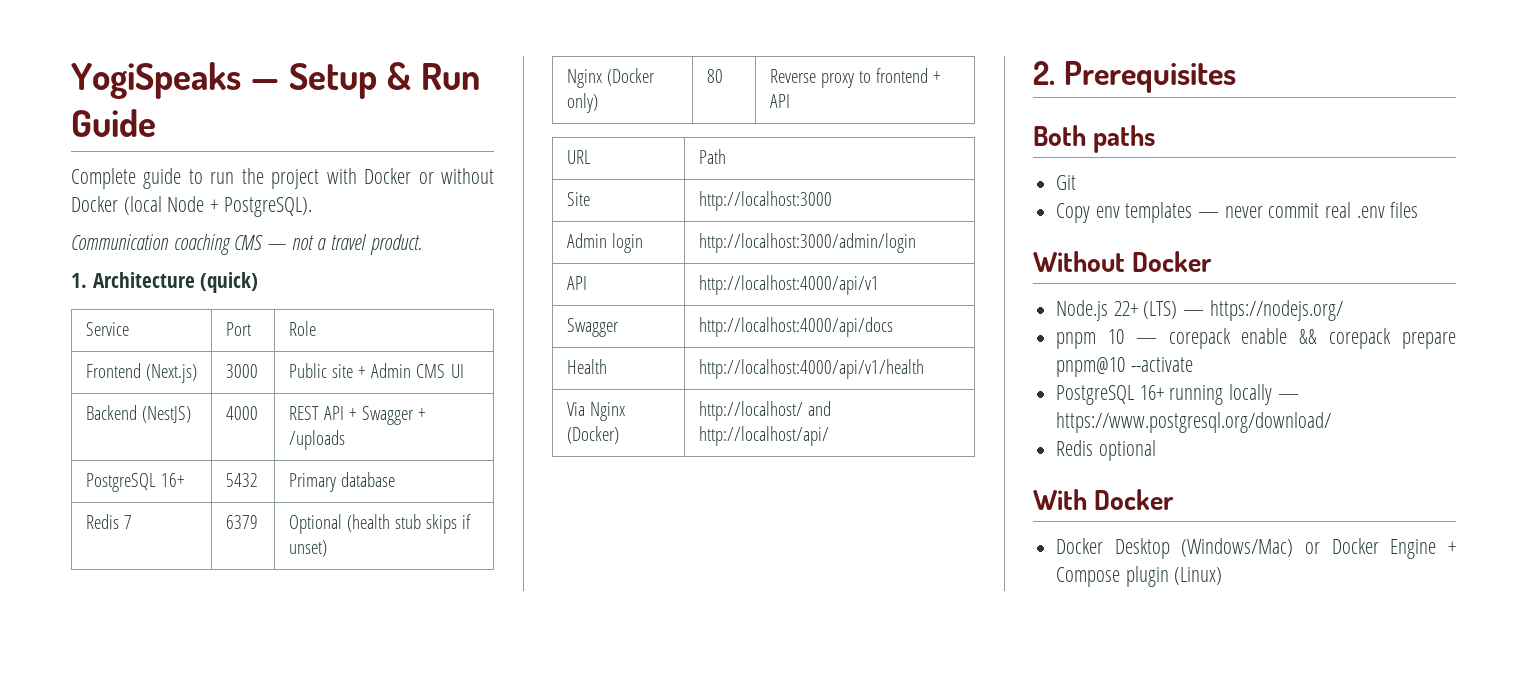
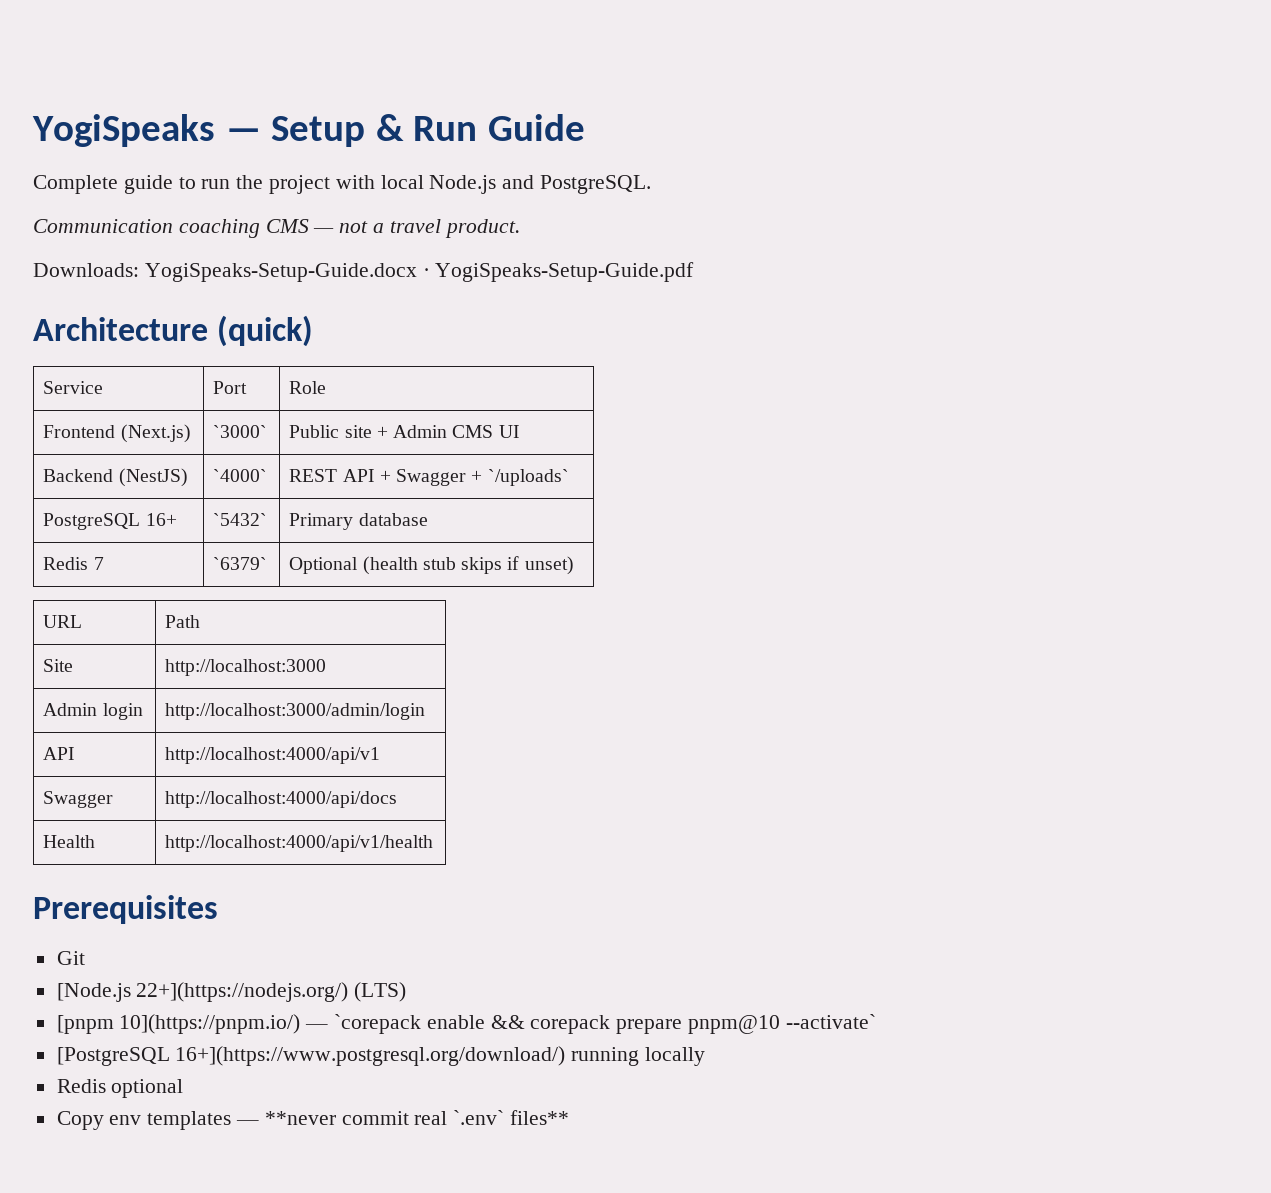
- Complete guide to run the project with Docker or without Docker (local Node + PostgreSQL).
+ Complete guide to run the project with local Node.js and PostgreSQL.
- 1. Architecture (quick)
+ Downloads: YogiSpeaks-Setup-Guide.docx · YogiSpeaks-Setup-Guide.pdf
+ Architecture (quick)
- Frontend (Next.js) | 3000 | Public site + Admin CMS UI
+ Frontend (Next.js) | `3000` | Public site + Admin CMS UI
- Backend (NestJS) | 4000 | REST API + Swagger + /uploads
+ Backend (NestJS) | `4000` | REST API + Swagger + `/uploads`
- PostgreSQL 16+ | 5432 | Primary database
+ PostgreSQL 16+ | `5432` | Primary database
- Redis 7 | 6379 | Optional (health stub skips if unset)
+ Redis 7 | `6379` | Optional (health stub skips if unset)
- Nginx (Docker only) | 80 | Reverse proxy to frontend + API
- Via Nginx (Docker) | http://localhost/ and http://localhost/api/
- 2. Prerequisites
- Both paths
+ Prerequisites
  Git
+ [Node.js 22+](https://nodejs.org/) (LTS)
+ [pnpm 10](https://pnpm.io/) — `corepack enable && corepack prepare pnpm@10 --activate`
+ [PostgreSQL 16+](https://www.postgresql.org/download/) running locally
+ Redis optional
- Copy env templates — never commit real .env files
- Without Docker
- Node.js 22+ (LTS) — https://nodejs.org/
- pnpm 10 — corepack enable && corepack prepare pnpm@10 --activate
- PostgreSQL 16+ running locally — https://www.postgresql.org/download/
- Redis optional
- With Docker
- Docker Desktop (Windows/Mac) or Docker Engine + Compose plugin (Linux)
+ Copy env templates — **never commit real `.env` files**

